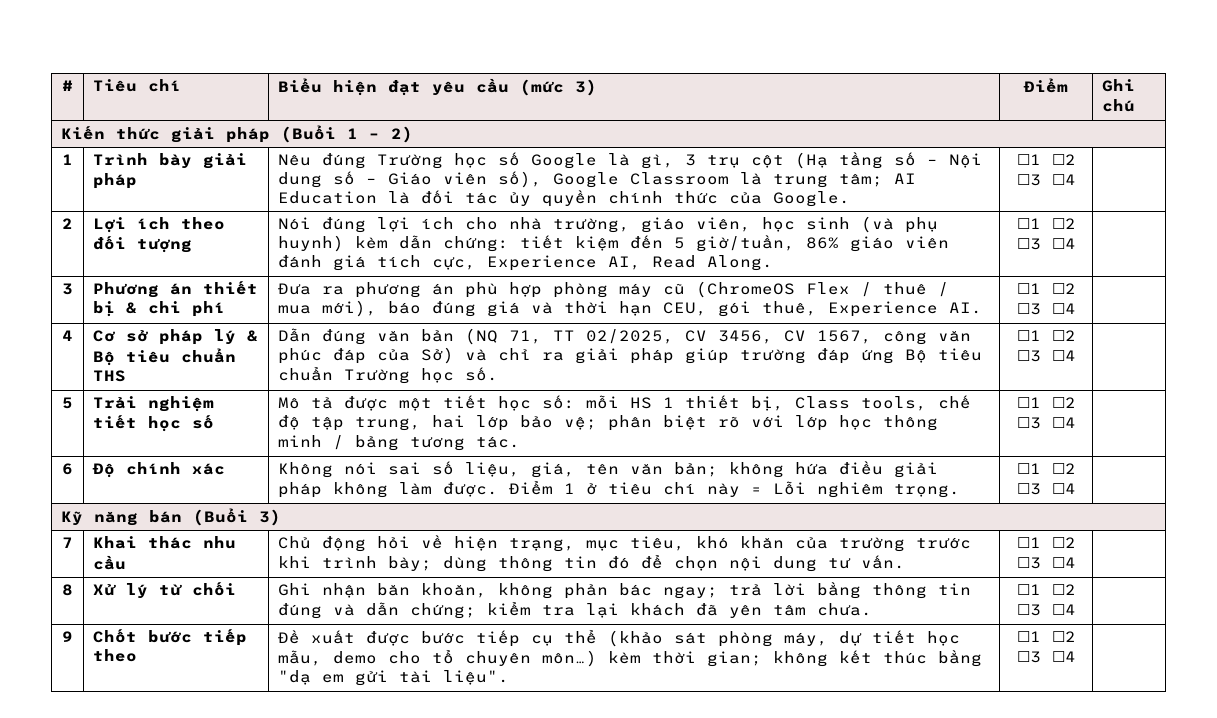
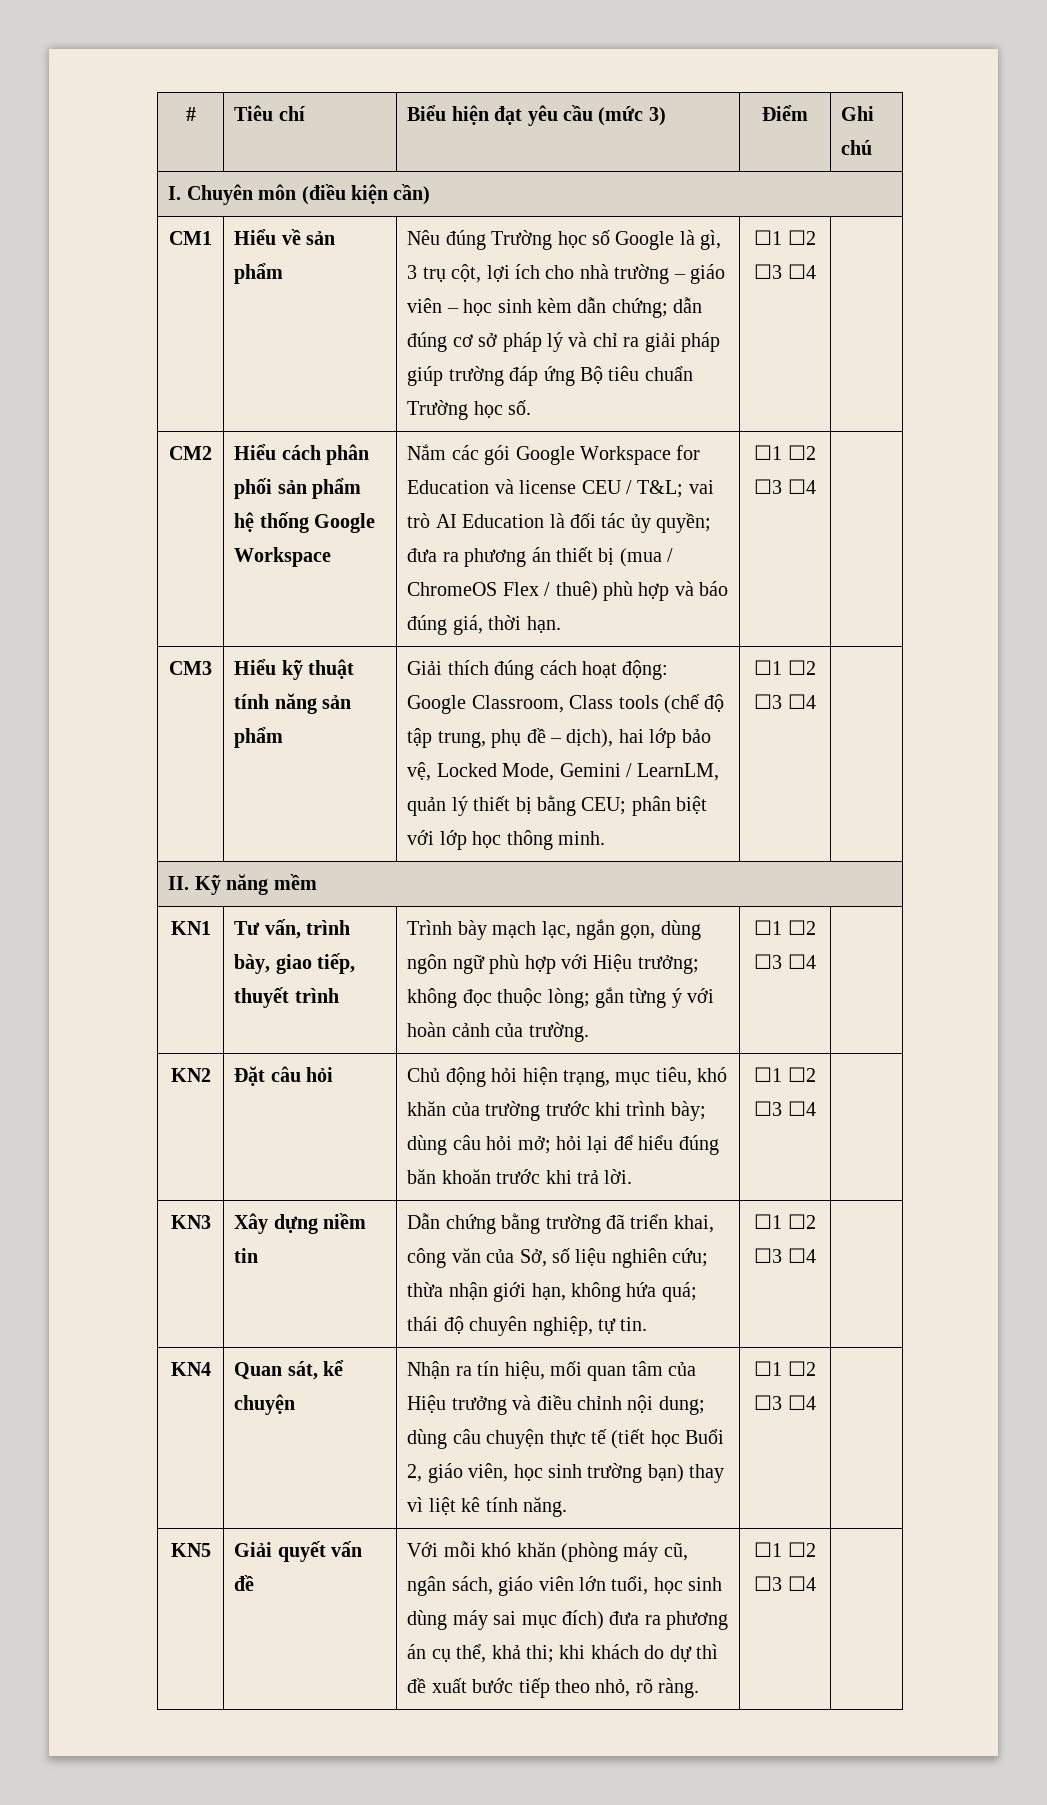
- Kiến thức giải pháp (Buổi 1 – 2)
- 1 | Trình bày giải pháp
+ I. Chuyên môn (điều kiện cần)
+ CM1 | Hiểu về sản phẩm
- Nêu đúng Trường học số Google là gì, 3 trụ cột (Hạ tầng số – Nội dung số – Giáo viên số), Google Classroom là trung tâm; AI Education là đối tác ủy quyền chính thức của Google. | ☐1 ☐2 ☐3 ☐4 |
- 2 | Lợi ích theo đối tượng | Nói đúng lợi ích cho nhà trường, giáo viên, học sinh (và phụ huynh) kèm dẫn chứng: tiết kiệm đến 5 giờ/tuần, 86% giáo viên đánh giá tích cực, Experience AI, Read Along. | ☐1 ☐2 ☐3 ☐4 |
- 3 | Phương án thiết bị & chi phí | Đưa ra phương án phù hợp phòng máy cũ (ChromeOS Flex / thuê / mua mới), báo đúng giá và thời hạn CEU, gói thuê, Experience AI. | ☐1 ☐2 ☐3 ☐4 |
- 4 | Cơ sở pháp lý & Bộ tiêu chuẩn THS | Dẫn đúng văn bản (NQ 71, TT 02/2025, CV 3456, CV 1567, công văn phúc đáp của Sở) và chỉ ra giải pháp giúp trường đáp ứng Bộ tiêu chuẩn Trường học số.
+ Nêu đúng Trường học số Google là gì, 3 trụ cột, lợi ích cho nhà trường – giáo viên – học sinh kèm dẫn chứng; dẫn đúng cơ sở pháp lý và chỉ ra giải pháp giúp trường đáp ứng Bộ tiêu chuẩn Trường học số.
- 5 | Trải nghiệm tiết học số | Mô tả được một tiết học số: mỗi HS 1 thiết bị, Class tools, chế độ tập trung, hai lớp bảo vệ; phân biệt rõ với lớp học thông minh / bảng tương tác. | ☐1 ☐2 ☐3 ☐4 |
- 6 | Độ chính xác | Không nói sai số liệu, giá, tên văn bản; không hứa điều giải pháp không làm được. Điểm 1 ở tiêu chí này = Lỗi nghiêm trọng. | ☐1 ☐2 ☐3 ☐4 |
- Kỹ năng bán (Buổi 3)
- 7 | Khai thác nhu cầu | Chủ động hỏi về hiện trạng, mục tiêu, khó khăn của trường trước khi trình bày; dùng thông tin đó để chọn nội dung tư vấn. | ☐1 ☐2 ☐3 ☐4 |
- 8 | Xử lý từ chối | Ghi nhận băn khoăn, không phản bác ngay; trả lời bằng thông tin đúng và dẫn chứng; kiểm tra lại khách đã yên tâm chưa. | ☐1 ☐2 ☐3 ☐4 |
- 9 | Chốt bước tiếp theo | Đề xuất được bước tiếp cụ thể (khảo sát phòng máy, dự tiết học mẫu, demo cho tổ chuyên môn…) kèm thời gian; không kết thúc bằng "dạ em gửi tài liệu".
+ CM2 | Hiểu cách phân phối sản phẩm hệ thống Google Workspace | Nắm các gói Google Workspace for Education và license CEU / T&L; vai trò AI Education là đối tác ủy quyền; đưa ra phương án thiết bị (mua / ChromeOS Flex / thuê) phù hợp và báo đúng giá, thời hạn. | ☐1 ☐2 ☐3 ☐4 |
+ CM3 | Hiểu kỹ thuật tính năng sản phẩm | Giải thích đúng cách hoạt động: Google Classroom, Class tools (chế độ tập trung, phụ đề – dịch), hai lớp bảo vệ, Locked Mode, Gemini / LearnLM, quản lý thiết bị bằng CEU; phân biệt với lớp học thông minh. | ☐1 ☐2 ☐3 ☐4 |
+ II. Kỹ năng mềm
+ KN1 | Tư vấn, trình bày, giao tiếp, thuyết trình | Trình bày mạch lạc, ngắn gọn, dùng ngôn ngữ phù hợp với Hiệu trưởng; không đọc thuộc lòng; gắn từng ý với hoàn cảnh của trường. | ☐1 ☐2 ☐3 ☐4 |
+ KN2 | Đặt câu hỏi | Chủ động hỏi hiện trạng, mục tiêu, khó khăn của trường trước khi trình bày; dùng câu hỏi mở; hỏi lại để hiểu đúng băn khoăn trước khi trả lời. | ☐1 ☐2 ☐3 ☐4 |
+ KN3 | Xây dựng niềm tin | Dẫn chứng bằng trường đã triển khai, công văn của Sở, số liệu nghiên cứu; thừa nhận giới hạn, không hứa quá; thái độ chuyên nghiệp, tự tin. | ☐1 ☐2 ☐3 ☐4 |
+ KN4 | Quan sát, kể chuyện | Nhận ra tín hiệu, mối quan tâm của Hiệu trưởng và điều chỉnh nội dung; dùng câu chuyện thực tế (tiết học Buổi 2, giáo viên, học sinh trường bạn) thay vì liệt kê tính năng. | ☐1 ☐2 ☐3 ☐4 |
+ KN5 | Giải quyết vấn đề | Với mỗi khó khăn (phòng máy cũ, ngân sách, giáo viên lớn tuổi, học sinh dùng máy sai mục đích) đưa ra phương án cụ thể, khả thi; khi khách do dự thì đề xuất bước tiếp theo nhỏ, rõ ràng.

